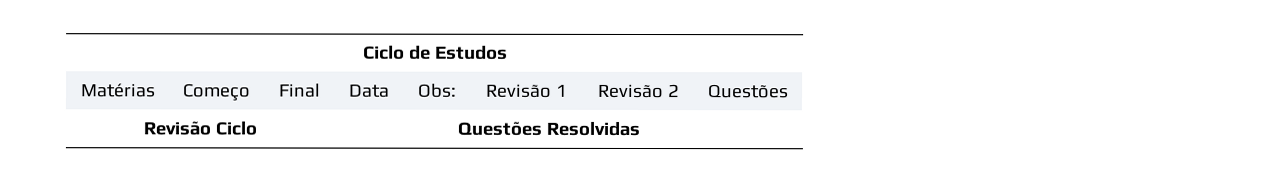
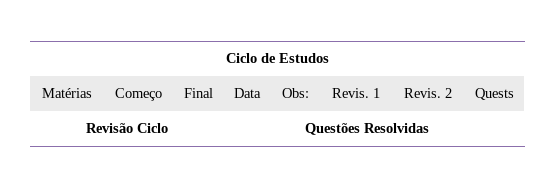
- Matérias | Começo | Final | Data | Obs: | Revisão 1 | Revisão 2 | Questões
+ Matérias | Começo | Final | Data | Obs: | Revis. 1 | Revis. 2 | Quests

